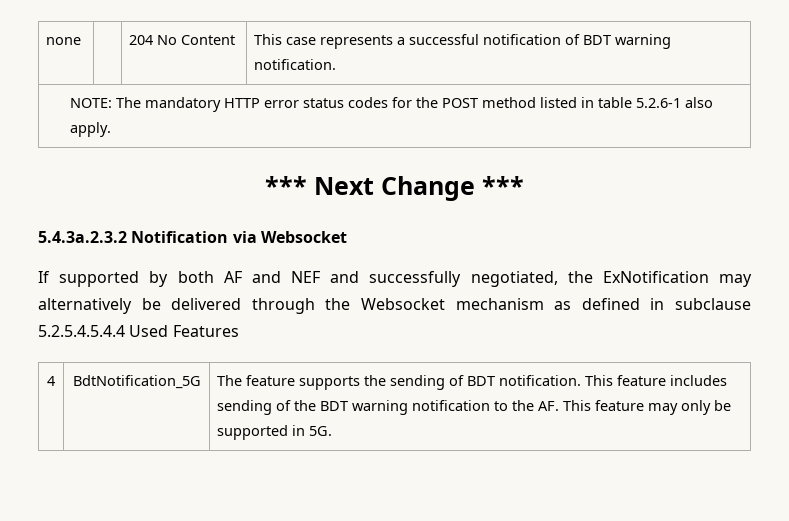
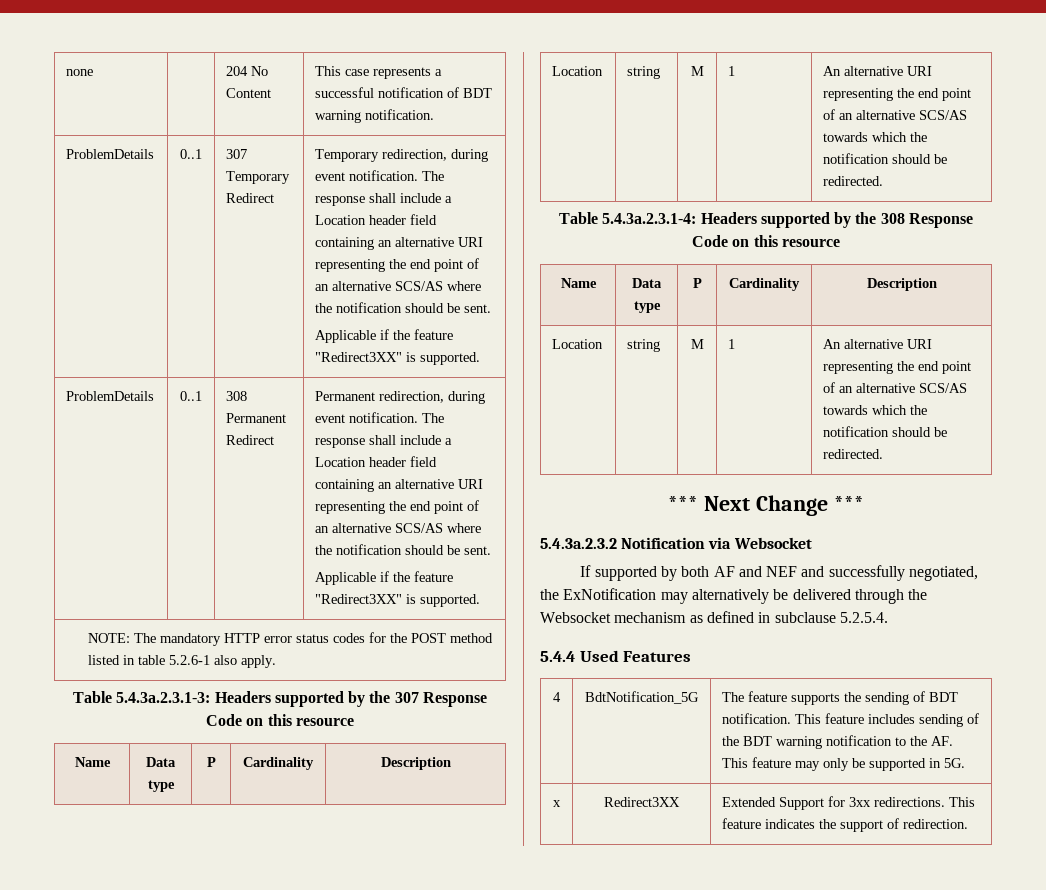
+ ProblemDetails | 0..1 | 307 Temporary Redirect | Temporary redirection, during event notification. The response shall include a Location header field containing an alternative URI representing the end point of an alternative SCS/AS where the notification should be sent.
+ Applicable if the feature "Redirect3XX" is supported.
+ ProblemDetails | 0..1 | 308 Permanent Redirect | Permanent redirection, during event notification. The response shall include a Location header field containing an alternative URI representing the end point of an alternative SCS/AS where the notification should be sent.
+ Applicable if the feature "Redirect3XX" is supported.
+ Table 5.4.3a.2.3.1-3: Headers supported by the 307 Response Code on this resource
+ Name | Data type | P | Cardinality | Description
+ Location | string | M | 1 | An alternative URI representing the end point of an alternative SCS/AS towards which the notification should be redirected.
+ Table 5.4.3a.2.3.1-4: Headers supported by the 308 Response Code on this resource
+ Name | Data type | P | Cardinality | Description
+ Location | string | M | 1 | An alternative URI representing the end point of an alternative SCS/AS towards which the notification should be redirected.
- If supported by both AF and NEF and successfully negotiated, the ExNotification may alternatively be delivered through the Websocket mechanism as defined in subclause 5.2.5.4.5.4.4 Used Features
+ If supported by both AF and NEF and successfully negotiated, the ExNotification may alternatively be delivered through the Websocket mechanism as defined in subclause 5.2.5.4.
+ 5.4.4 Used Features
+ x | Redirect3XX | Extended Support for 3xx redirections. This feature indicates the support of redirection.

